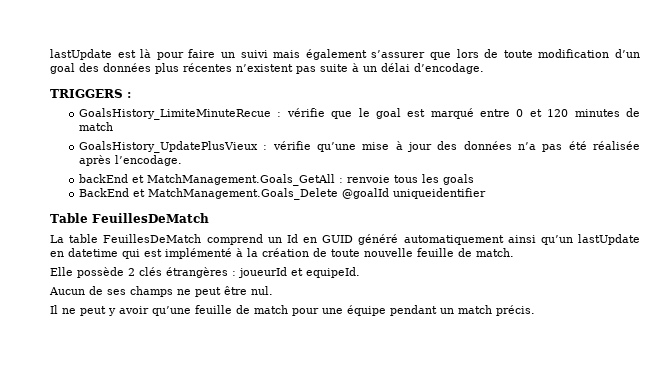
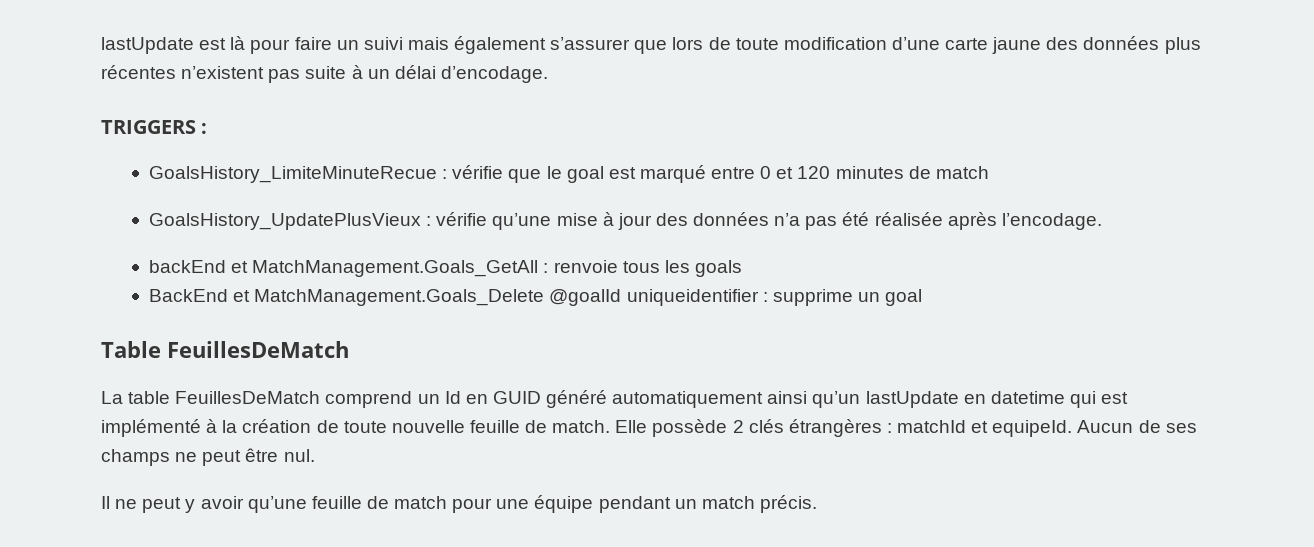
- lastUpdate est là pour faire un suivi mais également s’assurer que lors de toute modification d’un goal des données plus récentes n’existent pas suite à un délai d’encodage.
+ lastUpdate est là pour faire un suivi mais également s’assurer que lors de toute modification d’une carte jaune des données plus récentes n’existent pas suite à un délai d’encodage.
- BackEnd et MatchManagement.Goals_Delete @goalId uniqueidentifier
+ BackEnd et MatchManagement.Goals_Delete @goalId uniqueidentifier : supprime un goal
- La table FeuillesDeMatch comprend un Id en GUID généré automatiquement ainsi qu’un lastUpdate en datetime qui est implémenté à la création de toute nouvelle feuille de match.
- Elle possède 2 clés étrangères : joueurId et equipeId.
- Aucun de ses champs ne peut être nul.
+ La table FeuillesDeMatch comprend un Id en GUID généré automatiquement ainsi qu’un lastUpdate en datetime qui est implémenté à la création de toute nouvelle feuille de match. Elle possède 2 clés étrangères : matchId et equipeId. Aucun de ses champs ne peut être nul.

